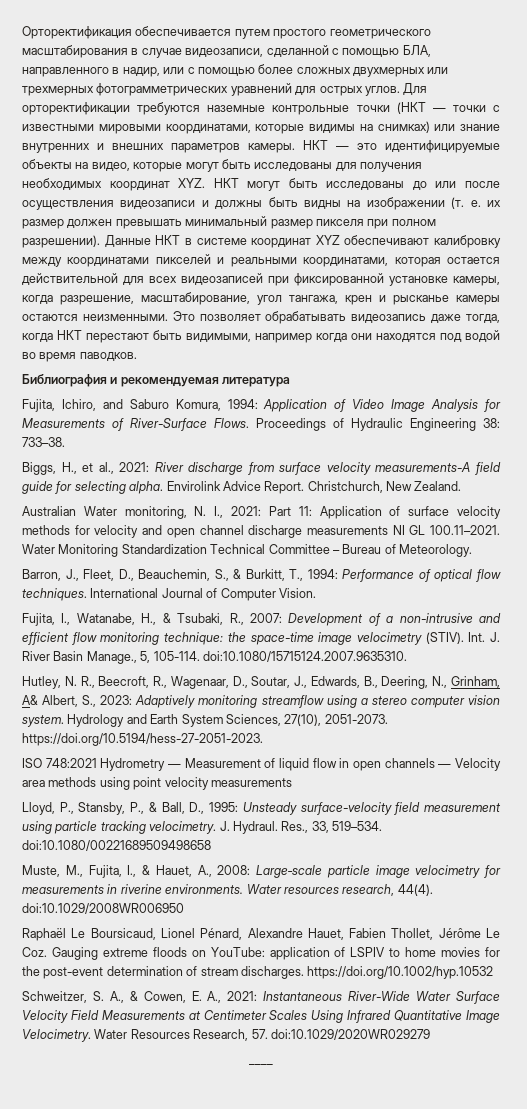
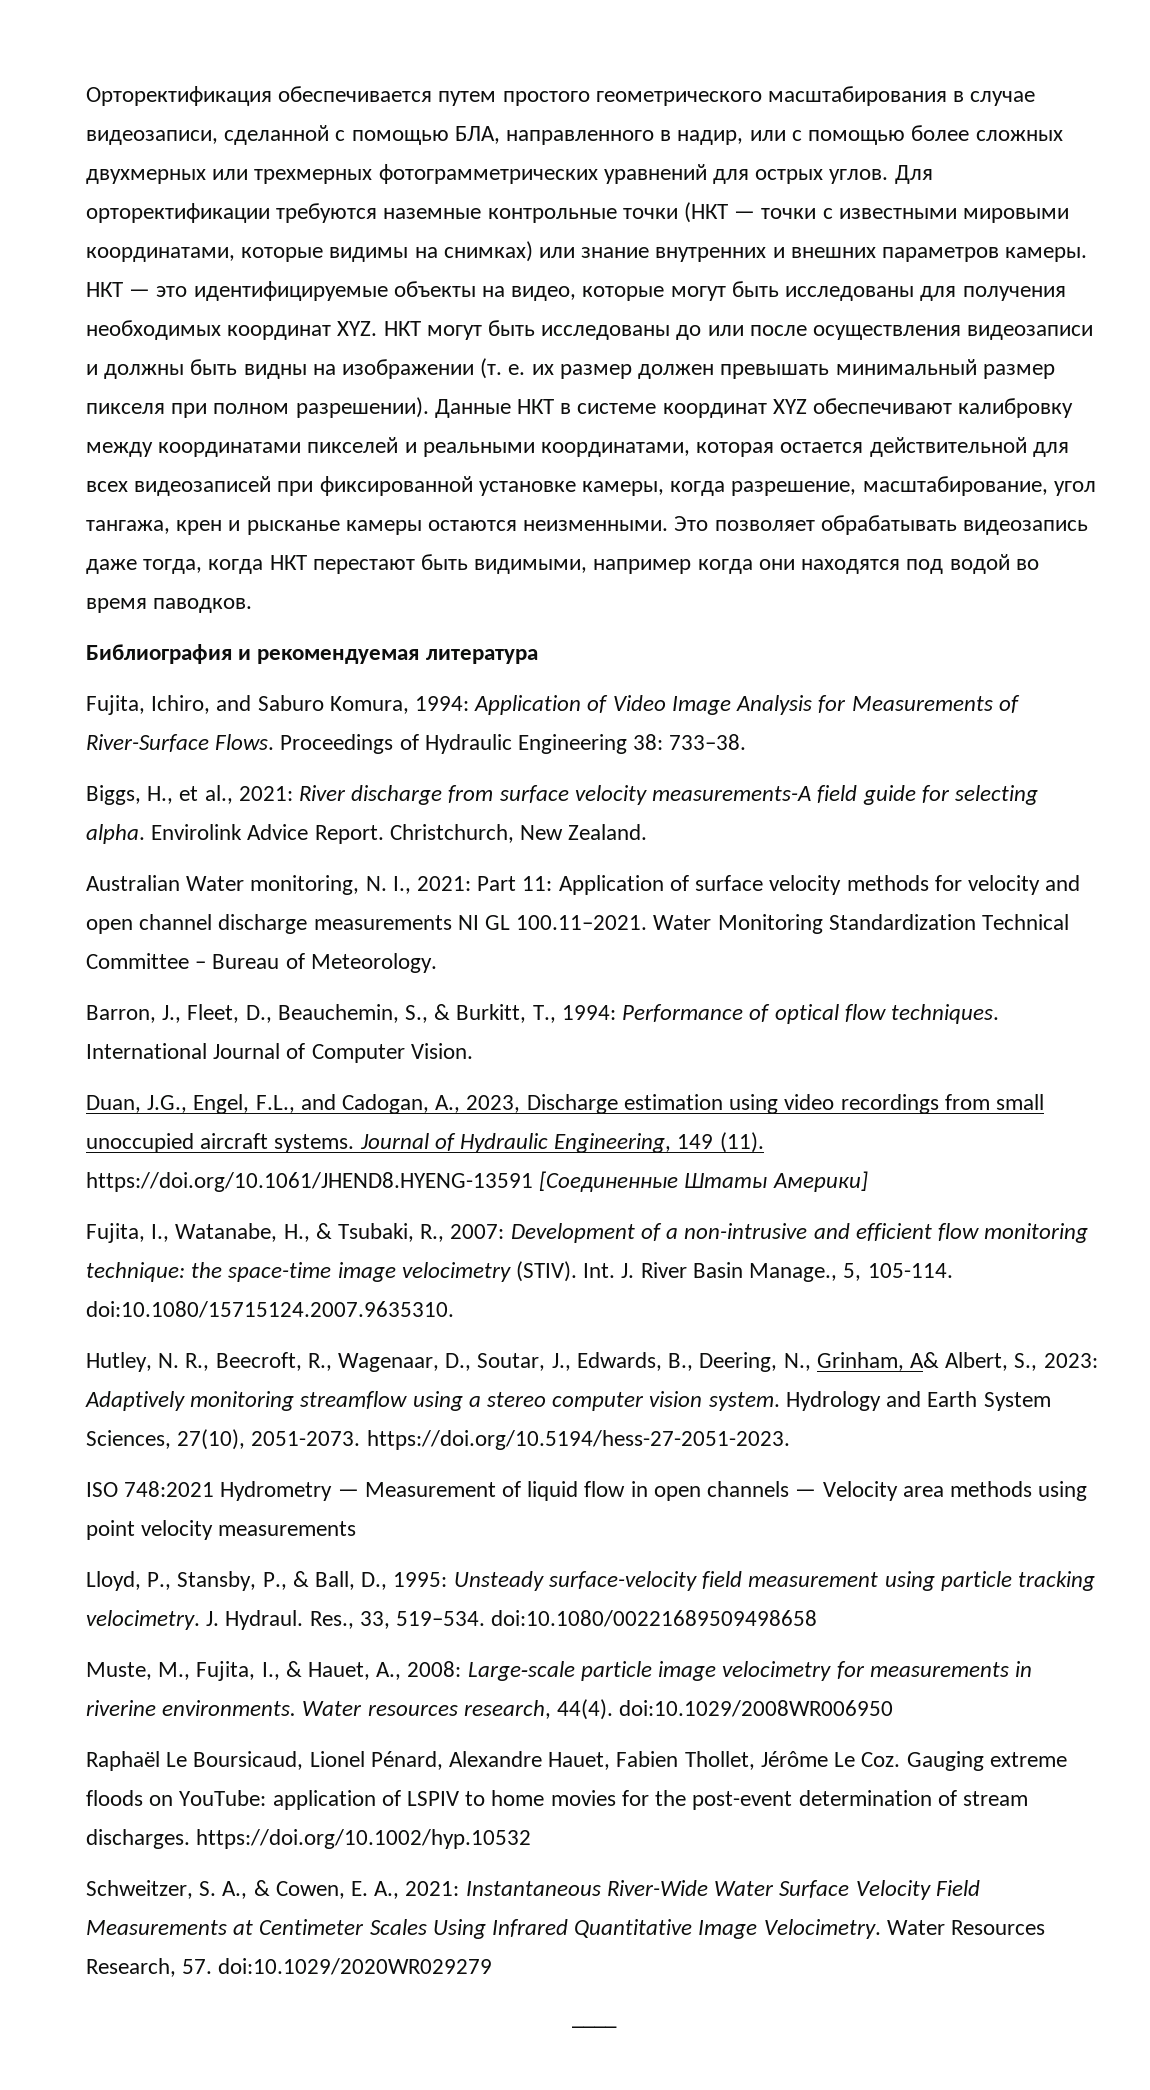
+ Duan, J.G., Engel, F.L., and Cadogan, A., 2023, Discharge estimation using video recordings from small unoccupied aircraft systems. Journal of Hydraulic Engineering, 149 (11). https://doi.org/10.1061/JHEND8.HYENG-13591 [Соединенные Штаты Америки]

